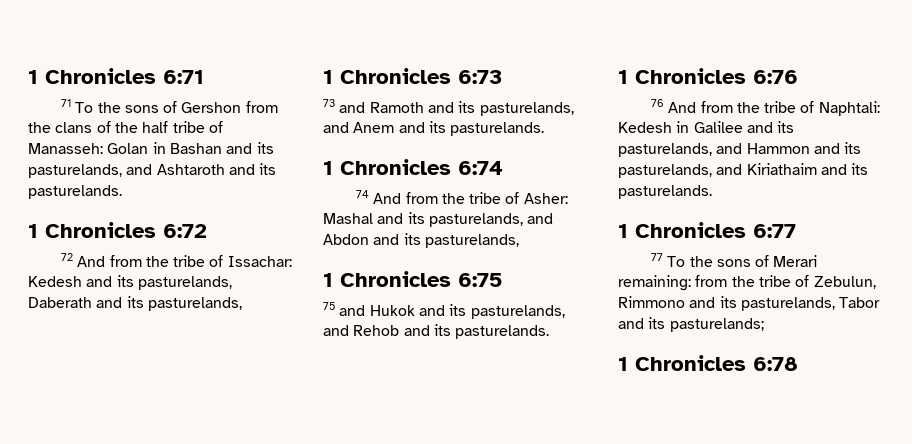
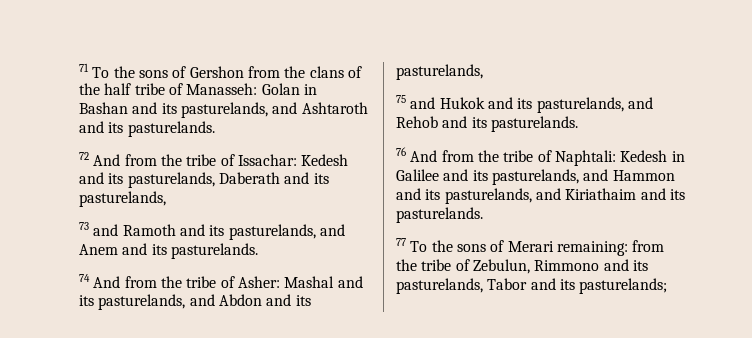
- 1 Chronicles 6:71
- 1 Chronicles 6:72
- 1 Chronicles 6:73
- 1 Chronicles 6:74
- 1 Chronicles 6:75
- 1 Chronicles 6:76
- 1 Chronicles 6:77
- 1 Chronicles 6:78

